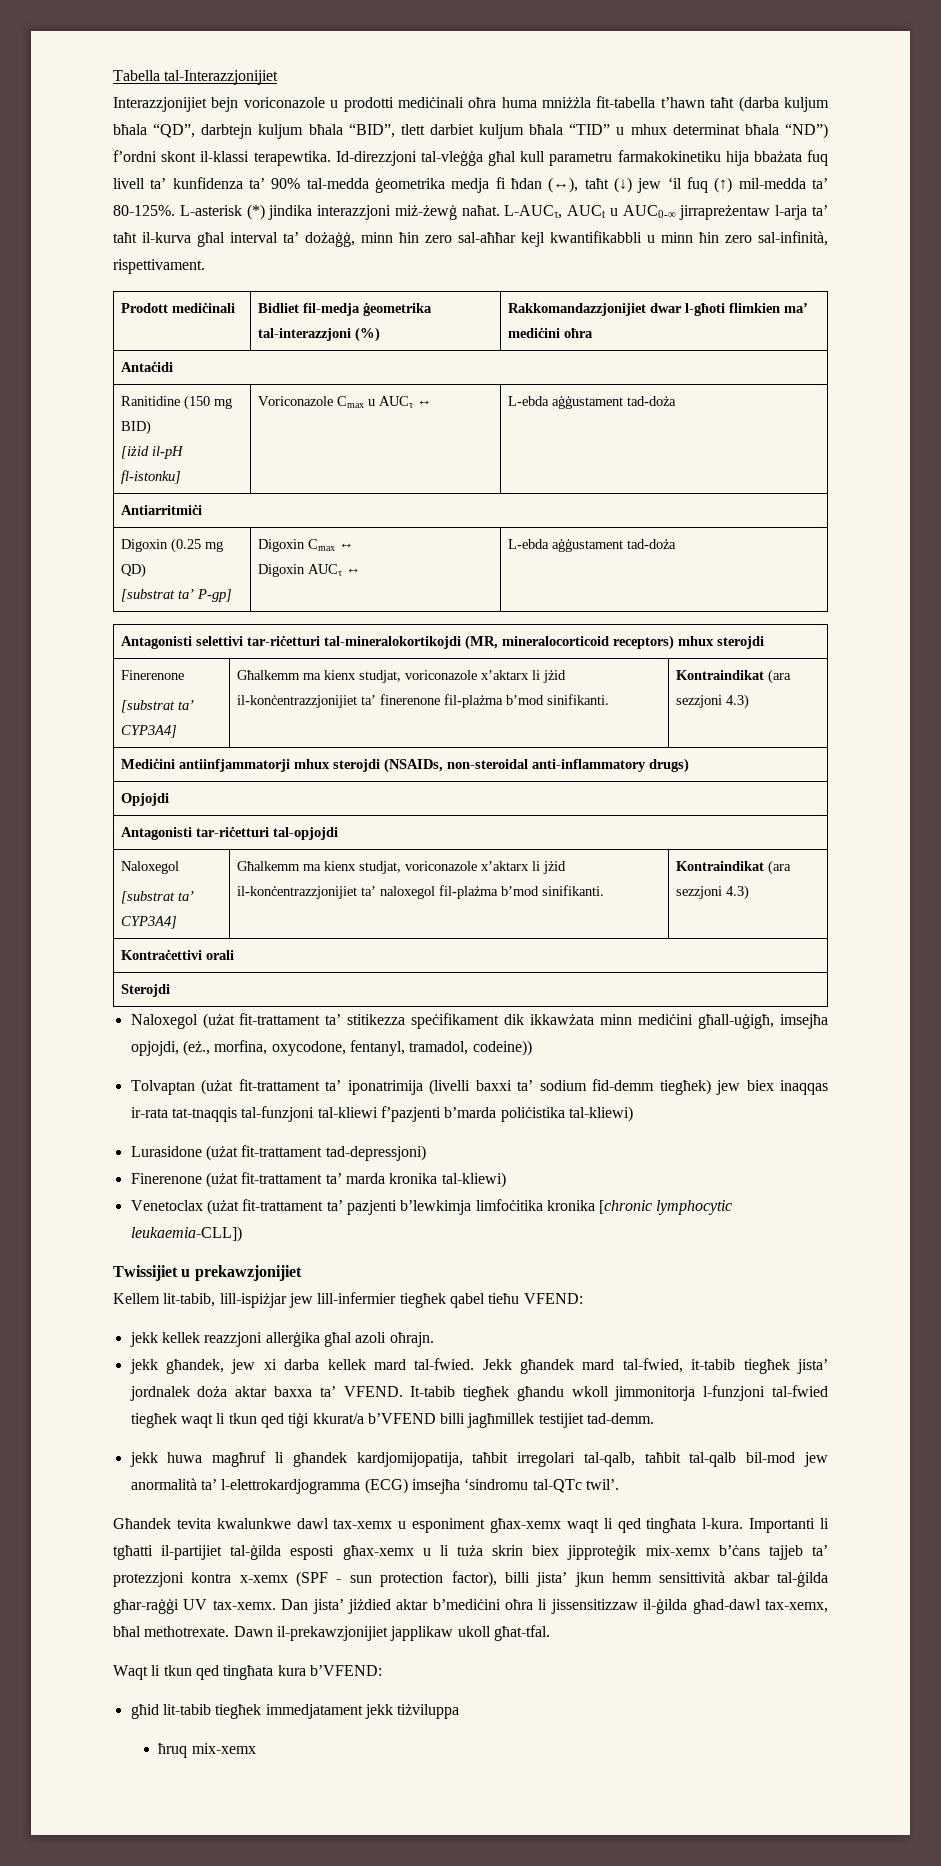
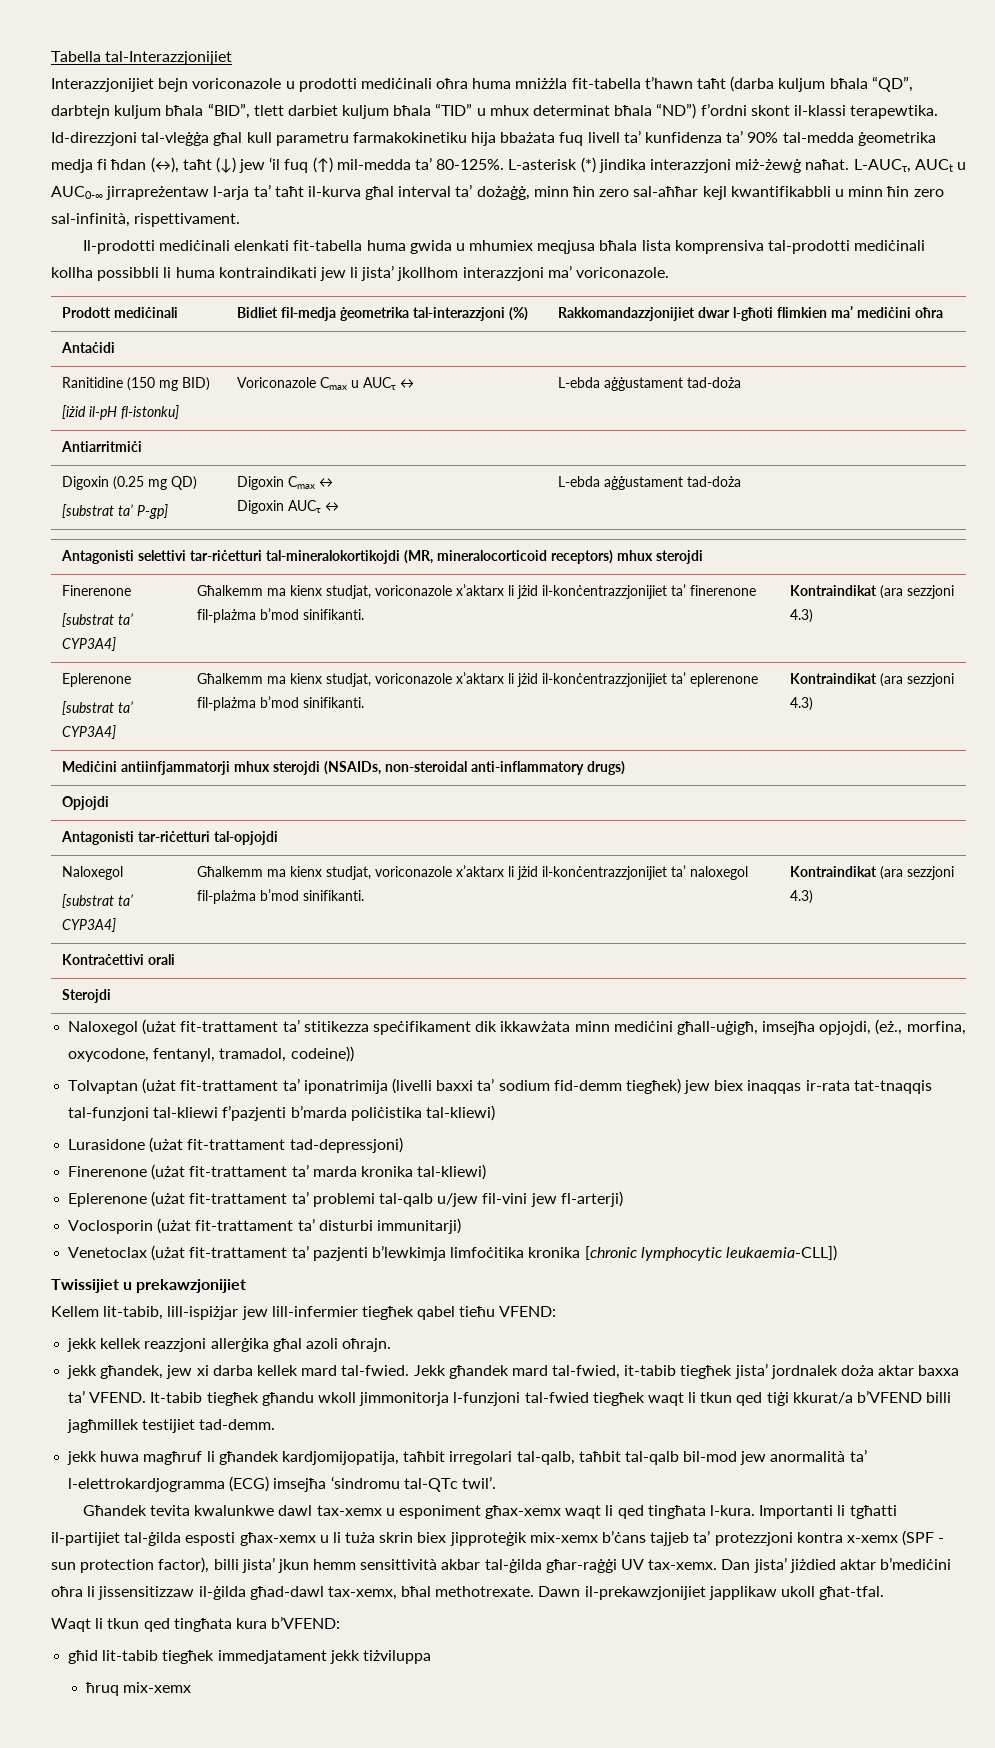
+ Il-prodotti mediċinali elenkati fit-tabella huma gwida u mhumiex meqjusa bħala lista komprensiva tal-prodotti mediċinali kollha possibbli li huma kontraindikati jew li jista’ jkollhom interazzjoni ma’ voriconazole.
  Antagonisti selettivi tar-riċetturi tal-mineralokortikojdi (MR, mineralocorticoid receptors) mhux sterojdi
  Finerenone
  [substrat ta’ CYP3A4] | Għalkemm ma kienx studjat, voriconazole x’aktarx li jżid il-konċentrazzjonijiet ta’ finerenone fil-plażma b’mod sinifikanti. | Kontraindikat (ara sezzjoni 4.3)
+ Eplerenone
+ [substrat ta’ CYP3A4] | Għalkemm ma kienx studjat, voriconazole x’aktarx li jżid il-konċentrazzjonijiet ta’ eplerenone fil-plażma b’mod sinifikanti. | Kontraindikat (ara sezzjoni 4.3)
+ Eplerenone (użat fit-trattament ta’ problemi tal-qalb u/jew fil-vini jew fl-arterji)
+ Voclosporin (użat fit-trattament ta’ disturbi immunitarji)

